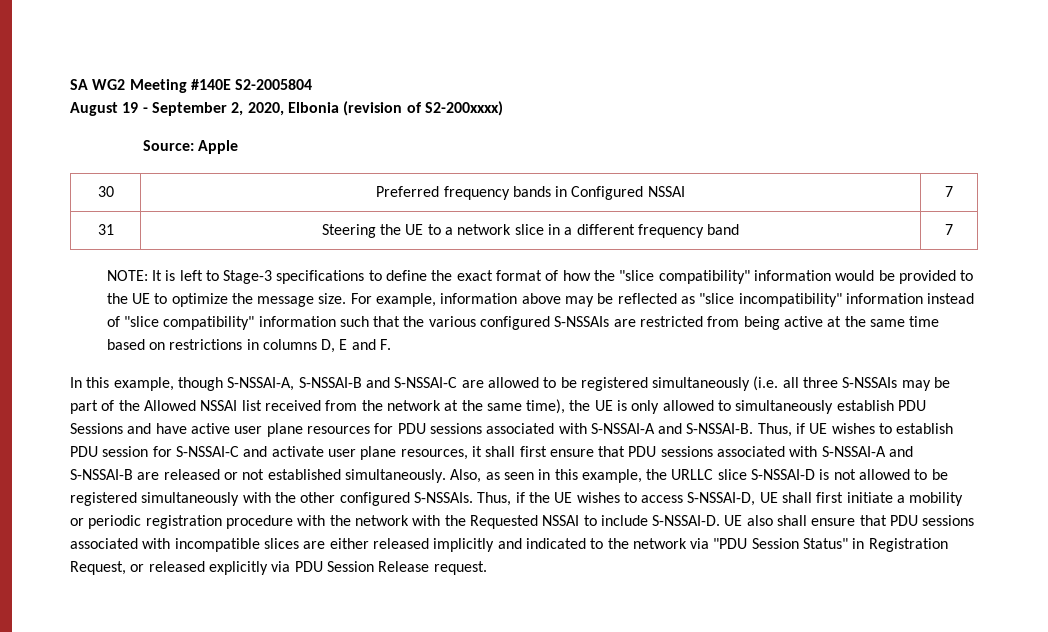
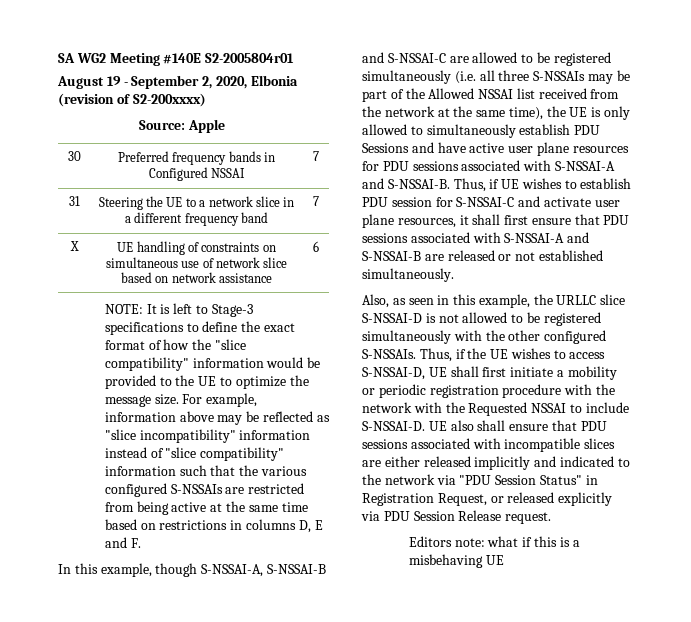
- SA WG2 Meeting #140E S2-2005804
+ SA WG2 Meeting #140E S2-2005804r01
+ X | UE handling of constraints on simultaneous use of network slice based on network assistance | 6
- Thus, if UE wishes to establish PDU session for S-NSSAI-C and activate user plane resources, it shall first ensure that PDU sessions associated with S-NSSAI-A and S-NSSAI-B are released or not established simultaneously. Also, as seen in this example, the URLLC slice S-NSSAI-D is not allowed to be registered simultaneously with the other configured S-NSSAIs.
+ Thus, if UE wishes to establish PDU session for S-NSSAI-C and activate user plane resources, it shall first ensure that PDU sessions associated with S-NSSAI-A and S-NSSAI-B are released or not established simultaneously.
+ Also, as seen in this example, the URLLC slice S-NSSAI-D is not allowed to be registered simultaneously with the other configured S-NSSAIs.
+ Editors note: what if this is a misbehaving UE

